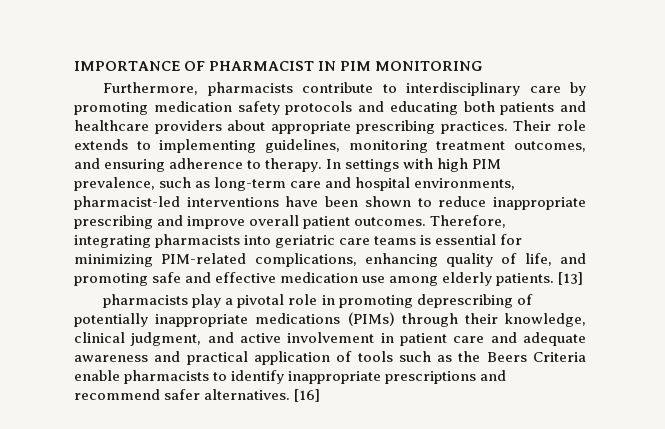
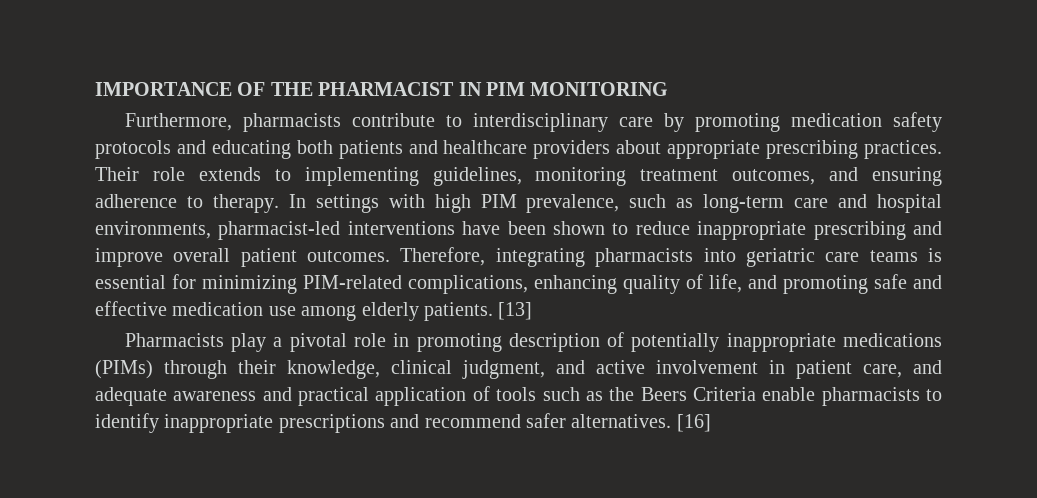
- IMPORTANCE OF PHARMACIST IN PIM MONITORING
+ IMPORTANCE OF THE PHARMACIST IN PIM MONITORING
- pharmacists play a pivotal role in promoting deprescribing of potentially inappropriate medications (PIMs) through their knowledge, clinical judgment, and active involvement in patient care and adequate awareness and practical application of tools such as the Beers Criteria enable pharmacists to identify inappropriate prescriptions and recommend safer alternatives.
+ Pharmacists play a pivotal role in promoting description of potentially inappropriate medications (PIMs) through their knowledge, clinical judgment, and active involvement in patient care, and adequate awareness and practical application of tools such as the Beers Criteria enable pharmacists to identify inappropriate prescriptions and recommend safer alternatives.

